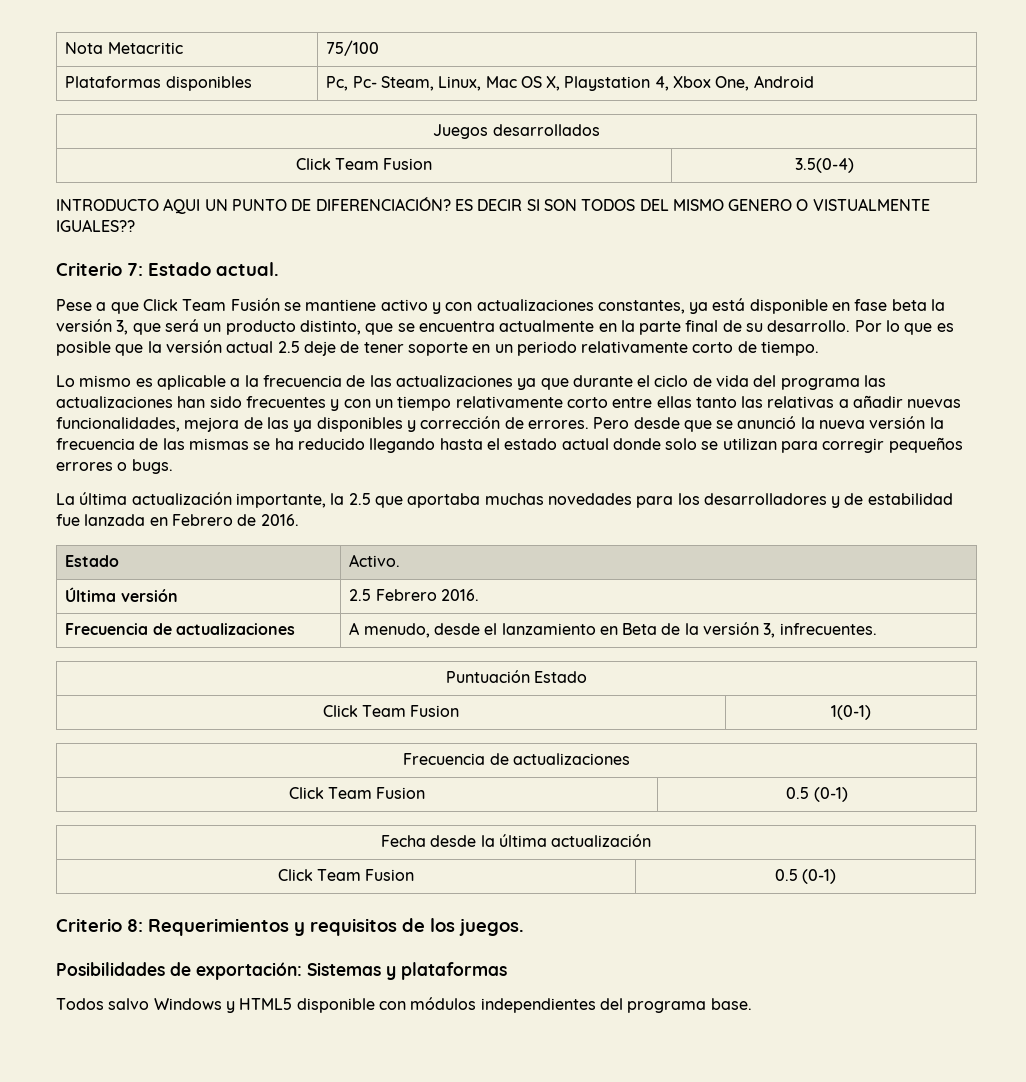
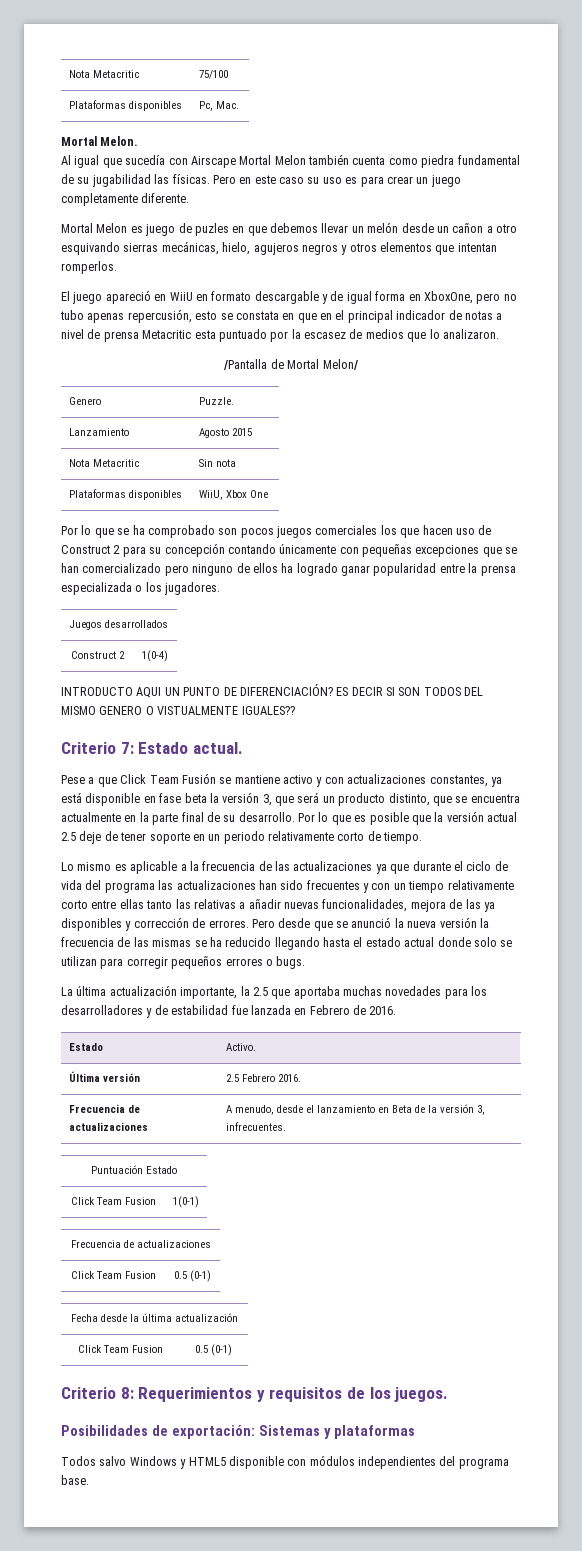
- Plataformas disponibles | Pc, Pc- Steam, Linux, Mac OS X, Playstation 4, Xbox One, Android
+ Plataformas disponibles | Pc, Mac.
+ Mortal Melon.
+ Al igual que sucedía con Airscape Mortal Melon también cuenta como piedra fundamental de su jugabilidad las físicas. Pero en este caso su uso es para crear un juego completamente diferente.
+ Mortal Melon es juego de puzles en que debemos llevar un melón desde un cañon a otro esquivando sierras mecánicas, hielo, agujeros negros y otros elementos que intentan romperlos.
+ El juego apareció en WiiU en formato descargable y de igual forma en XboxOne, pero no tubo apenas repercusión, esto se constata en que en el principal indicador de notas a nivel de prensa Metacritic esta puntuado por la escasez de medios que lo analizaron.
+ /Pantalla de Mortal Melon/
+ Genero | Puzzle.
+ Lanzamiento | Agosto 2015
+ Nota Metacritic | Sin nota
+ Plataformas disponibles | WiiU, Xbox One
+ Por lo que se ha comprobado son pocos juegos comerciales los que hacen uso de Construct 2 para su concepción contando únicamente con pequeñas excepciones que se han comercializado pero ninguno de ellos ha logrado ganar popularidad entre la prensa especializada o los jugadores.
  Juegos desarrollados
- Click Team Fusion | 3.5(0-4)
+ Construct 2 | 1(0-4)

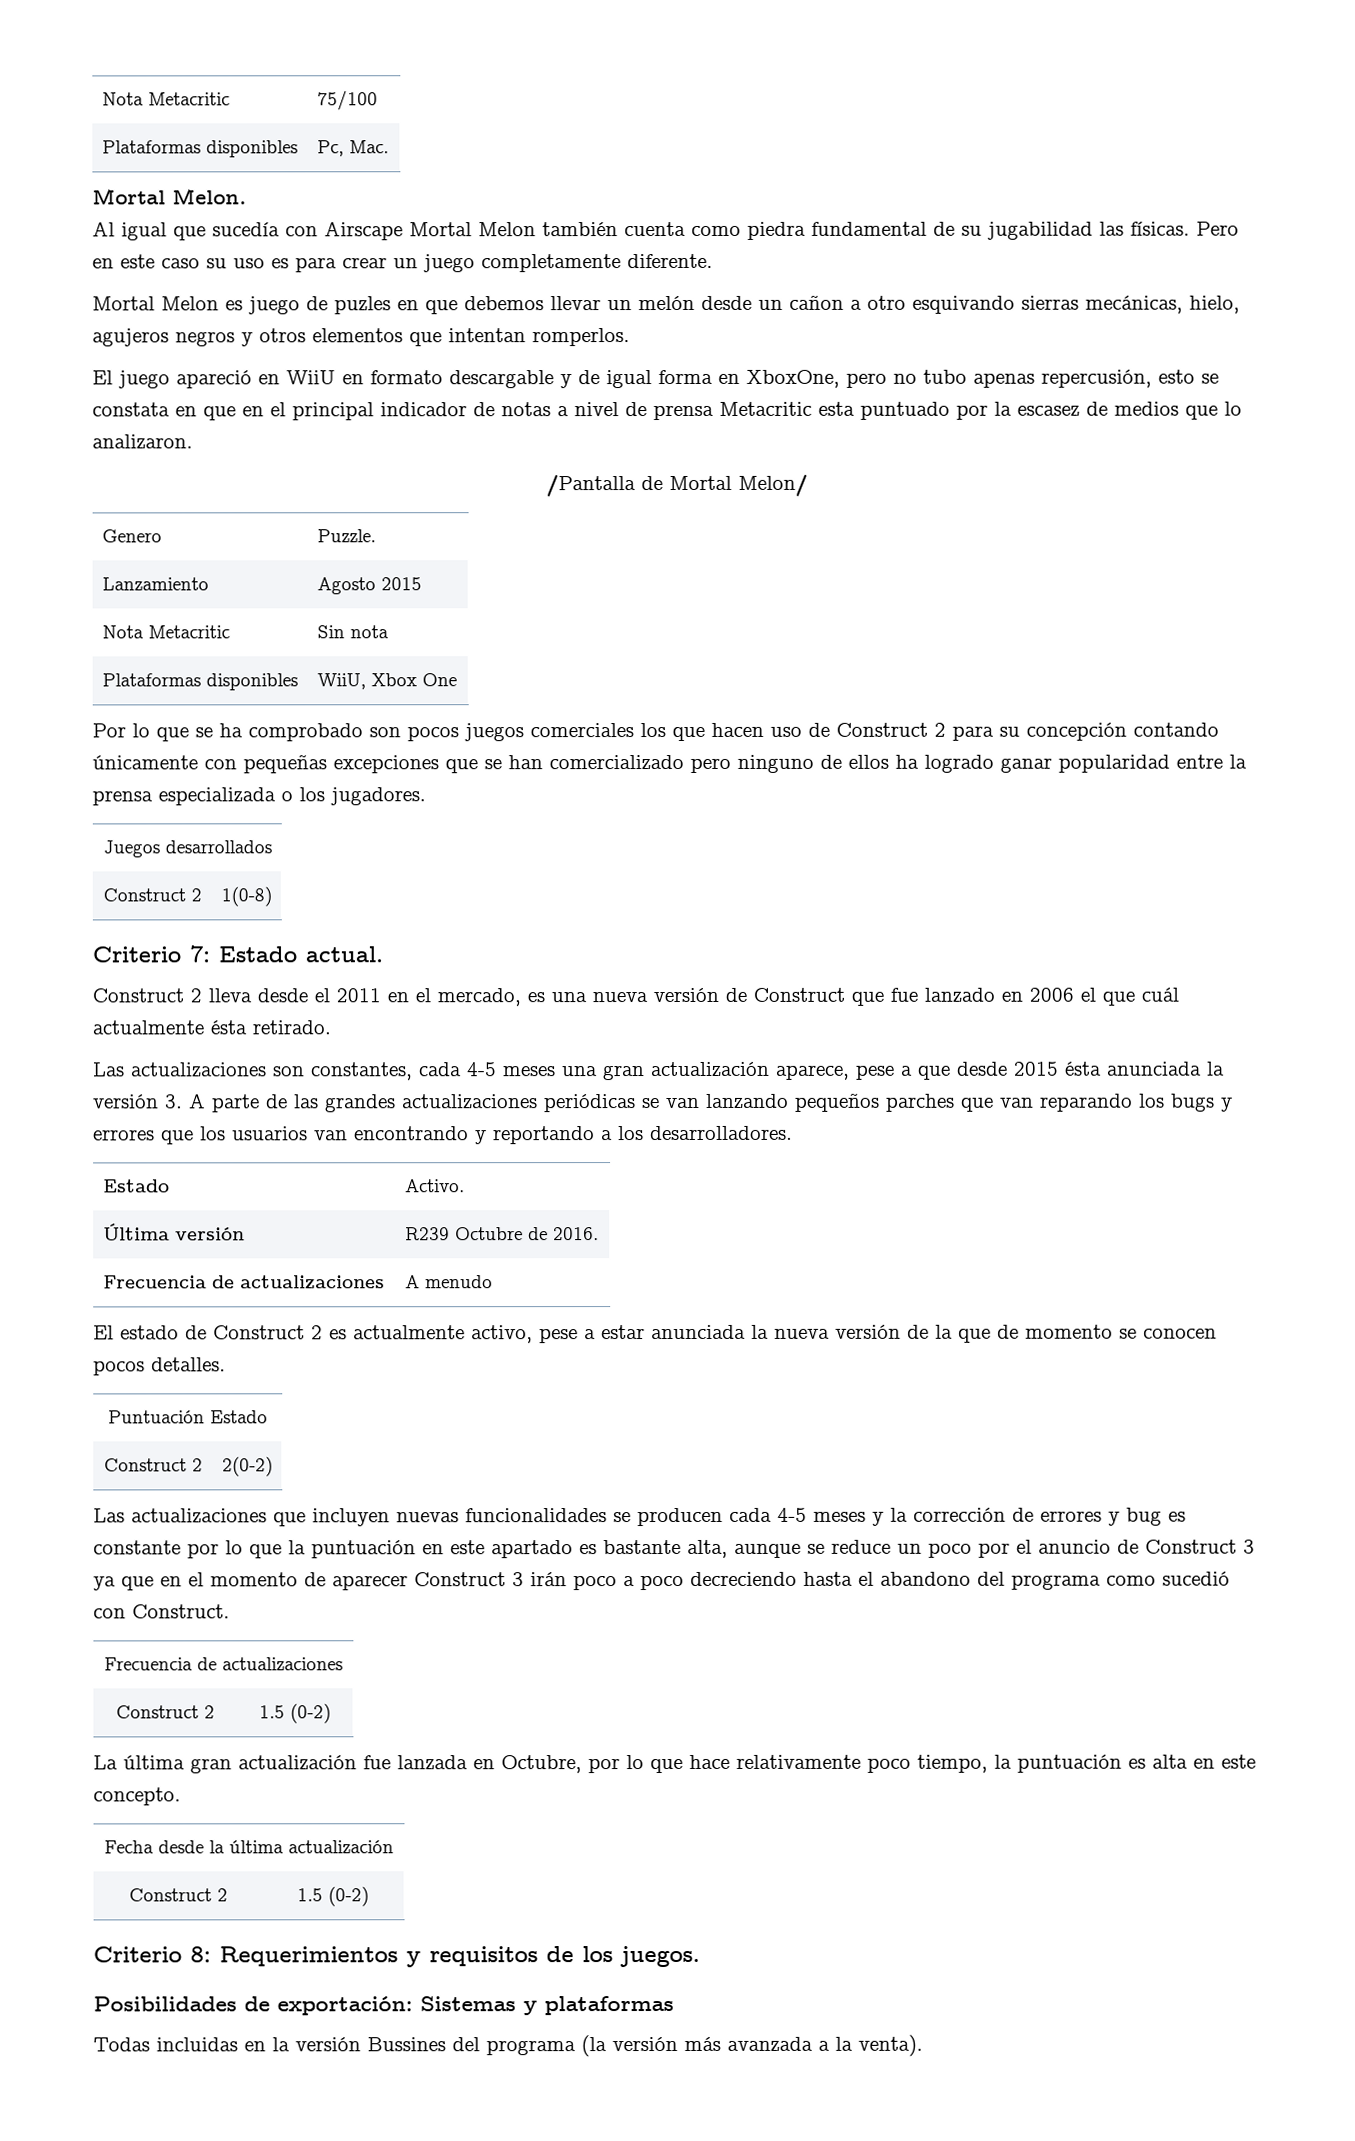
- Construct 2 | 1(0-4)
- INTRODUCTO AQUI UN PUNTO DE DIFERENCIACIÓN? ES DECIR SI SON TODOS DEL MISMO GENERO O VISTUALMENTE IGUALES??
+ Construct 2 | 1(0-8)
  Criterio 7: Estado actual.
- Pese a que Click Team Fusión se mantiene activo y con actualizaciones constantes, ya está disponible en fase beta la versión 3, que será un producto distinto, que se encuentra actualmente en la parte final de su desarrollo. Por lo que es posible que la versión actual 2.5 deje de tener soporte en un periodo relativamente corto de tiempo.
- Lo mismo es aplicable a la frecuencia de las actualizaciones ya que durante el ciclo de vida del programa las actualizaciones han sido frecuentes y con un tiempo relativamente corto entre ellas tanto las relativas a añadir nuevas funcionalidades, mejora de las ya disponibles y corrección de errores. Pero desde que se anunció la nueva versión la frecuencia de las mismas se ha reducido llegando hasta el estado actual donde solo se utilizan para corregir pequeños errores o bugs.
- La última actualización importante, la 2.5 que aportaba muchas novedades para los desarrolladores y de estabilidad fue lanzada en Febrero de 2016.
+ Construct 2 lleva desde el 2011 en el mercado, es una nueva versión de Construct que fue lanzado en 2006 el que cuál actualmente ésta retirado.
+ Las actualizaciones son constantes, cada 4-5 meses una gran actualización aparece, pese a que desde 2015 ésta anunciada la versión 3. A parte de las grandes actualizaciones periódicas se van lanzando pequeños parches que van reparando los bugs y errores que los usuarios van encontrando y reportando a los desarrolladores.
- Última versión | 2.5 Febrero 2016.
+ Última versión | R239 Octubre de 2016.
- Frecuencia de actualizaciones | A menudo, desde el lanzamiento en Beta de la versión 3, infrecuentes.
+ Frecuencia de actualizaciones | A menudo
+ El estado de Construct 2 es actualmente activo, pese a estar anunciada la nueva versión de la que de momento se conocen pocos detalles.
  Puntuación Estado
- Click Team Fusion | 1(0-1)
+ Construct 2 | 2(0-2)
+ Las actualizaciones que incluyen nuevas funcionalidades se producen cada 4-5 meses y la corrección de errores y bug es constante por lo que la puntuación en este apartado es bastante alta, aunque se reduce un poco por el anuncio de Construct 3 ya que en el momento de aparecer Construct 3 irán poco a poco decreciendo hasta el abandono del programa como sucedió con Construct.
  Frecuencia de actualizaciones
- Click Team Fusion | 0.5 (0-1)
+ Construct 2 | 1.5 (0-2)
+ La última gran actualización fue lanzada en Octubre, por lo que hace relativamente poco tiempo, la puntuación es alta en este concepto.
  Fecha desde la última actualización
- Click Team Fusion | 0.5 (0-1)
+ Construct 2 | 1.5 (0-2)
- Todos salvo Windows y HTML5 disponible con módulos independientes del programa base.
+ Todas incluidas en la versión Bussines del programa (la versión más avanzada a la venta).

